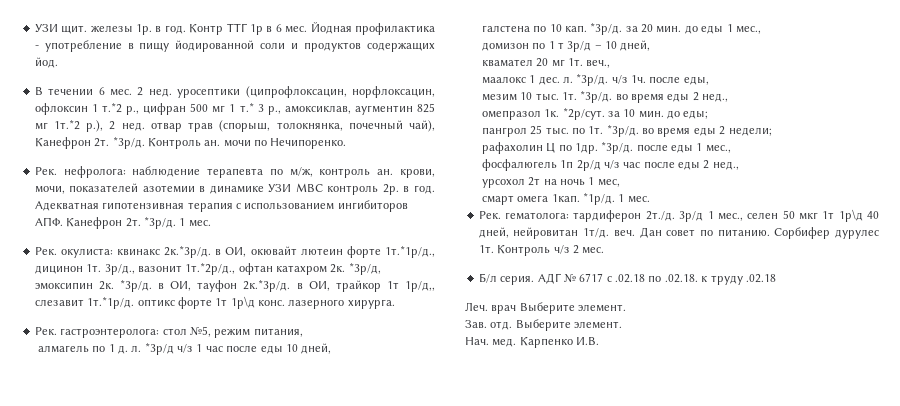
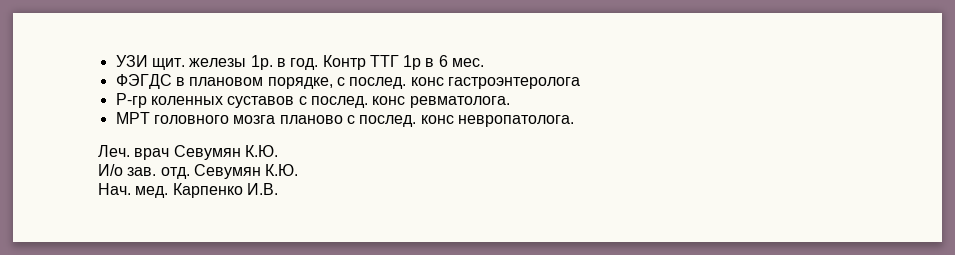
- Контр ТТГ 1р в 6 мес. Йодная профилактика - употребление в пищу йодированной соли и продуктов содержащих йод.
- В течении 6 мес. 2 нед. уросептики (ципрофлоксацин, норфлоксацин, офлоксин 1 т.*2 р., цифран 500 мг 1 т.* 3 р., амоксиклав, аугментин 825 мг 1т.*2 р.), 2 нед. отвар трав (спорыш, толокнянка, почечный чай), Канефрон 2т. *3р/д. Контроль ан. мочи по Нечипоренко.
- Рек. нефролога: наблюдение терапевта по м/ж, контроль ан. крови, мочи, показателей азотемии в динамике УЗИ МВС контроль 2р. в год. Адекватная гипотензивная терапия с использованием ингибиторов АПФ. Канефрон 2т. *3р/д. 1 мес.
- Рек. окулиста: квинакс 2к.*3р/д. в ОИ, окювайт лютеин форте 1т.*1р/д., дицинон 1т. 3р/д., вазонит 1т.*2р/д., офтан катахром 2к. *3р/д, эмоксипин 2к. *3р/д. в ОИ, тауфон 2к.*3р/д. в ОИ, трайкор 1т 1р/д,, слезавит 1т.*1р/д. оптикс форте 1т 1р\д конс. лазерного хирурга.
- Рек. гастроэнтеролога: стол №5, режим питания,
- алмагель по 1 д. л. *3р/д ч/з 1 час после еды 10 дней,
- галстена по 10 кап. *3р/д. за 20 мин. до еды 1 мес.,
- домизон по 1 т 3р/д – 10 дней,
- квамател 20 мг 1т. веч.,
- маалокс 1 дес. л. *3р/д. ч/з 1ч. после еды,
- мезим 10 тыс. 1т. *3р/д. во время еды 2 нед.,
- омепразол 1к. *2р/сут. за 10 мин. до еды;
- пангрол 25 тыс. по 1т. *3р/д. во время еды 2 недели;
- рафахолин Ц по 1др. *3р/д. после еды 1 мес.,
- фосфалюгель 1п 2р/д ч/з час после еды 2 нед.,
- урсохол 2т на ночь 1 мес,
- смарт омега 1кап. *1р/д. 1 мес.
- Рек. гематолога: тардиферон 2т./д. 3р/д 1 мес., селен 50 мкг 1т 1р\д 40 дней, нейровитан 1т/д. веч. Дан совет по питанию. Сорбифер дурулес 1т. Контроль ч/з 2 мес.
- Б/л серия. АДГ № 6717 с .02.18 по .02.18. к труду .02.18
- Леч. врач Выберите элемент.
- Зав. отд. Выберите элемент.
+ Контр ТТГ 1р в 6 мес.
+ ФЭГДС в плановом порядке, с послед. конс гастроэнтеролога
+ Р-гр коленных суставов с послед. конс ревматолога.
+ МРТ головного мозга планово с послед. конс невропатолога.
+ Леч. врач Севумян К.Ю.
+ И/о зав. отд. Севумян К.Ю.

